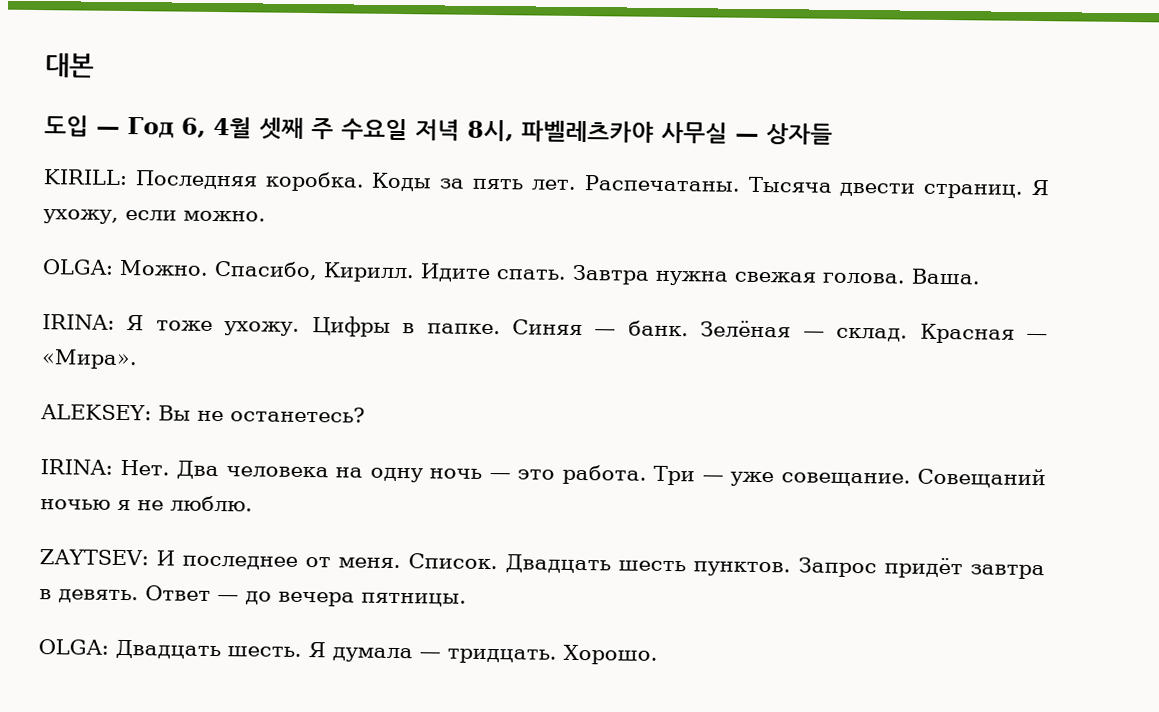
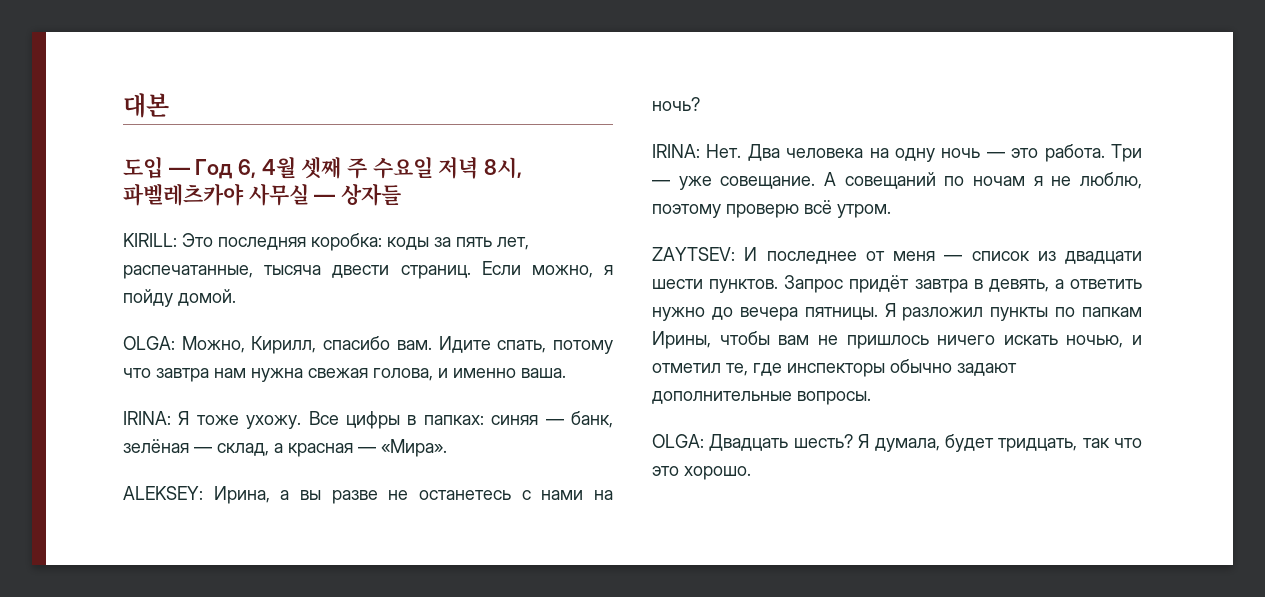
- KIRILL: Последняя коробка. Коды за пять лет. Распечатаны. Тысяча двести страниц. Я ухожу, если можно.
- OLGA: Можно. Спасибо, Кирилл. Идите спать. Завтра нужна свежая голова. Ваша.
- IRINA: Я тоже ухожу. Цифры в папке. Синяя — банк. Зелёная — склад. Красная — «Мира».
- ALEKSEY: Вы не останетесь?
+ KIRILL: Это последняя коробка: коды за пять лет, распечатанные, тысяча двести страниц. Если можно, я пойду домой.
+ OLGA: Можно, Кирилл, спасибо вам. Идите спать, потому что завтра нам нужна свежая голова, и именно ваша.
+ IRINA: Я тоже ухожу. Все цифры в папках: синяя — банк, зелёная — склад, а красная — «Мира».
+ ALEKSEY: Ирина, а вы разве не останетесь с нами на ночь?
- Совещаний ночью я не люблю.
- ZAYTSEV: И последнее от меня. Список. Двадцать шесть пунктов.
+ А совещаний по ночам я не люблю, поэтому проверю всё утром.
+ ZAYTSEV: И последнее от меня — список из двадцати шести пунктов.
- Запрос придёт завтра в девять. Ответ — до вечера пятницы.
- OLGA: Двадцать шесть. Я думала — тридцать. Хорошо.
+ Запрос придёт завтра в девять, а ответить нужно до вечера пятницы. Я разложил пункты по папкам Ирины, чтобы вам не пришлось ничего искать ночью, и отметил те, где инспекторы обычно задают дополнительные вопросы.
+ OLGA: Двадцать шесть? Я думала, будет тридцать, так что это хорошо.

